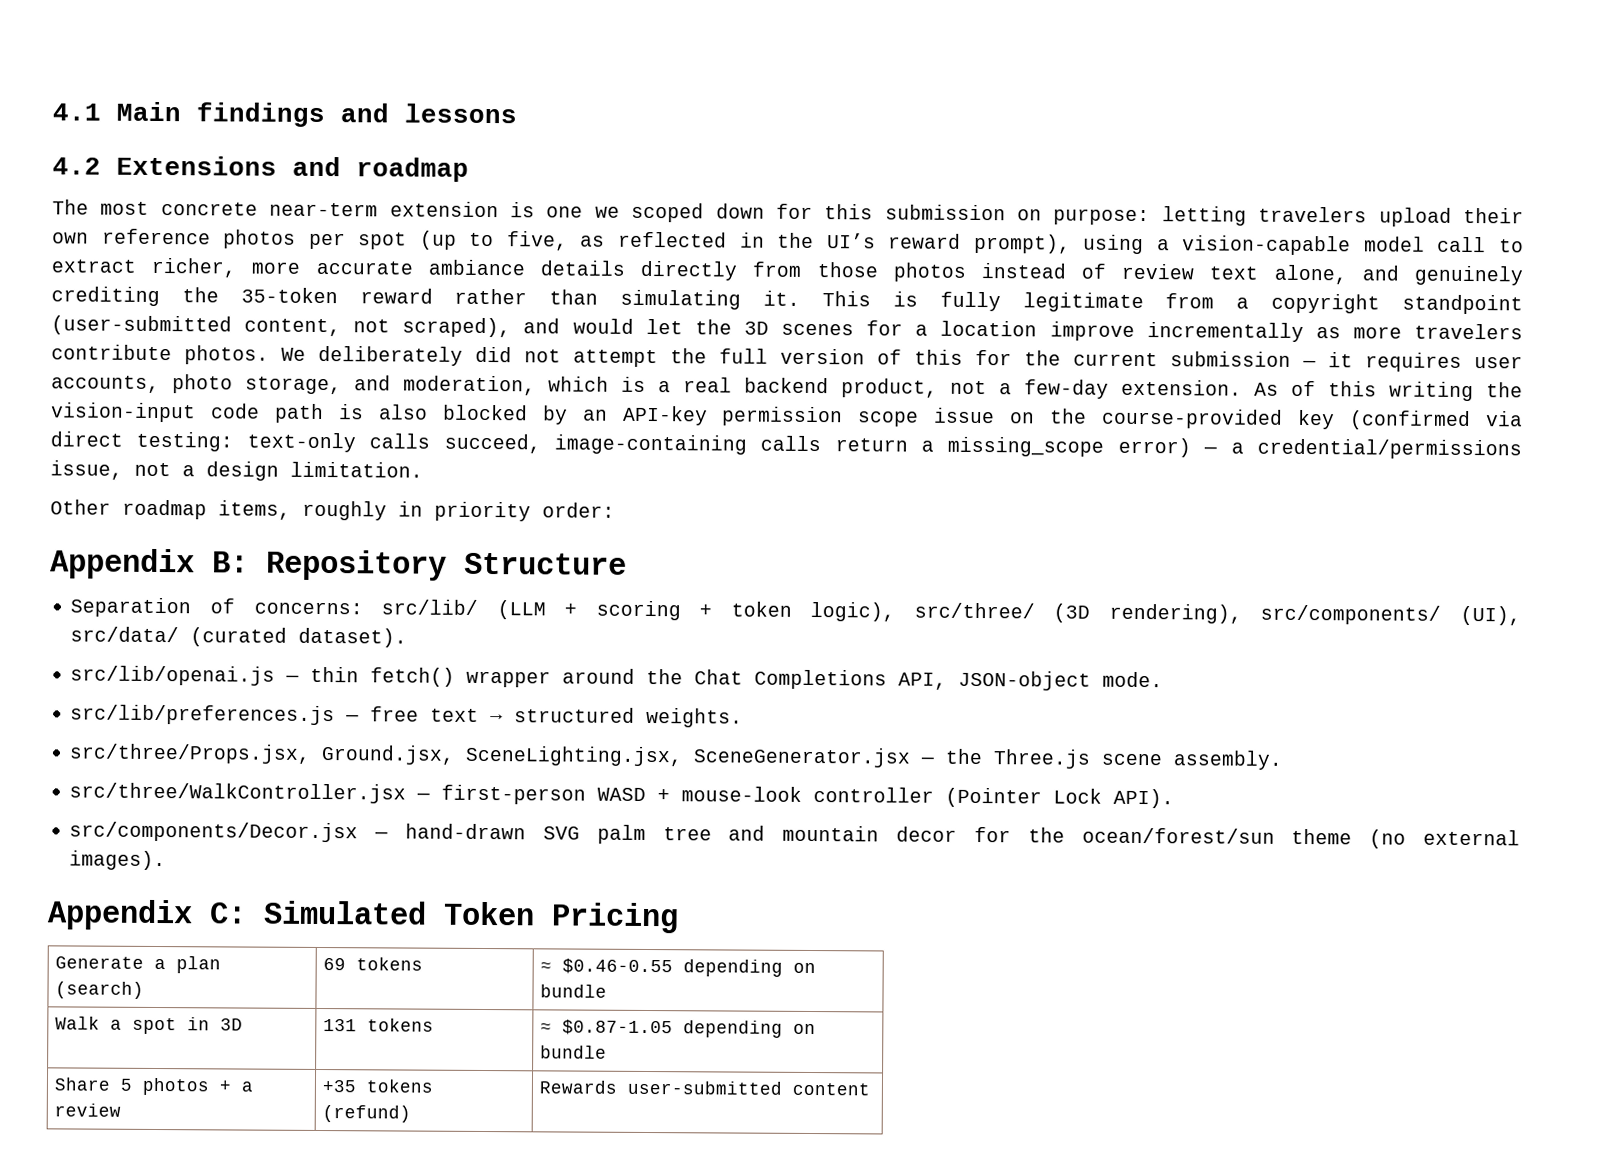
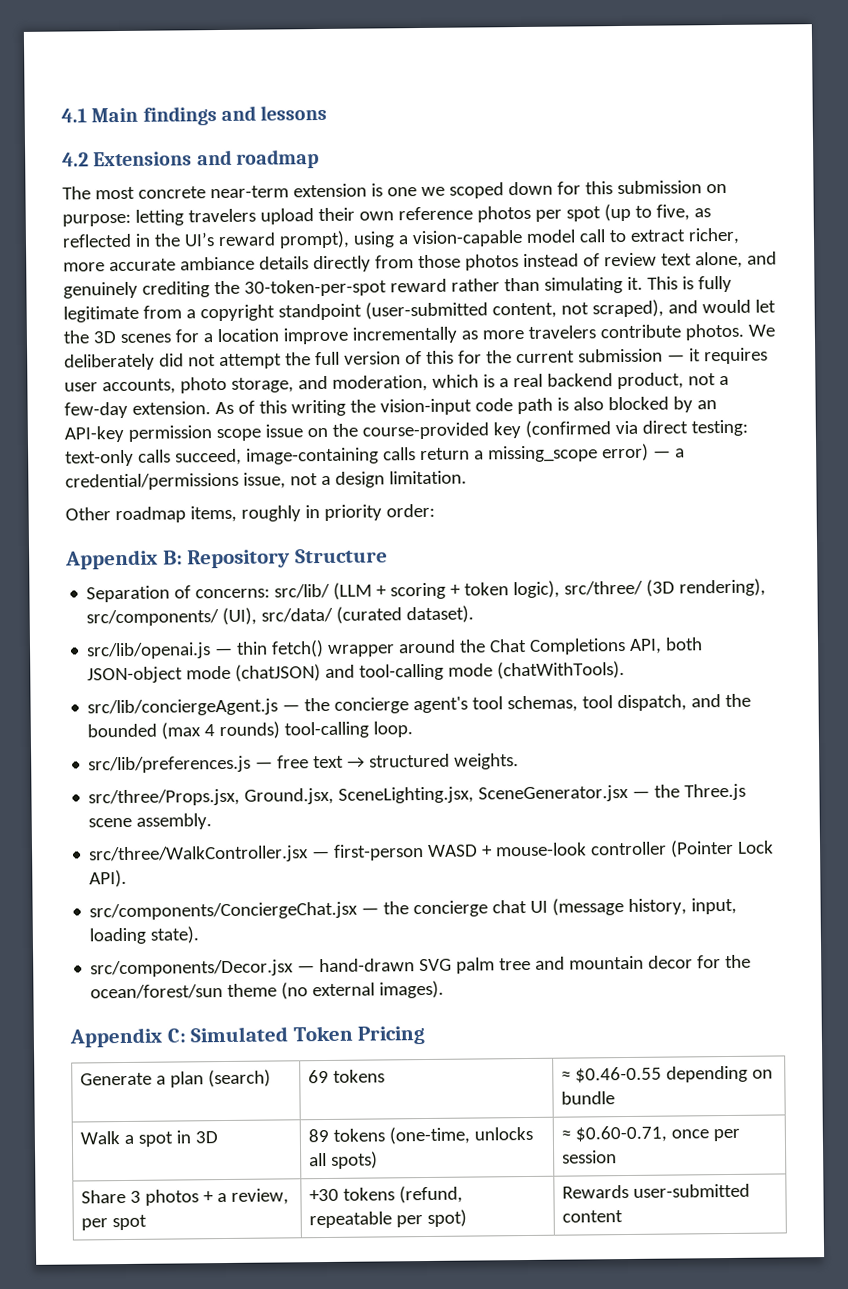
- letting travelers upload their own reference photos per spot (up to five, as reflected in the UI’s reward prompt), using a vision-capable model call to extract richer, more accurate ambiance details directly from those photos instead of review text alone, and genuinely crediting the 35-token reward rather than simulating it.
+ letting travelers upload their own reference photos per spot (up to five, as reflected in the UI’s reward prompt), using a vision-capable model call to extract richer, more accurate ambiance details directly from those photos instead of review text alone, and genuinely crediting the 30-token-per-spot reward rather than simulating it.
- src/lib/openai.js — thin fetch() wrapper around the Chat Completions API, JSON-object mode.
+ src/lib/openai.js — thin fetch() wrapper around the Chat Completions API, both JSON-object mode (chatJSON) and tool-calling mode (chatWithTools).
+ src/lib/conciergeAgent.js — the concierge agent's tool schemas, tool dispatch, and the bounded (max 4 rounds) tool-calling loop.
+ src/components/ConciergeChat.jsx — the concierge chat UI (message history, input, loading state).
- Walk a spot in 3D | 131 tokens | ≈ $0.87-1.05 depending on bundle
+ Walk a spot in 3D | 89 tokens (one-time, unlocks all spots) | ≈ $0.60-0.71, once per session
- Share 5 photos + a review | +35 tokens (refund) | Rewards user-submitted content
+ Share 3 photos + a review, per spot | +30 tokens (refund, repeatable per spot) | Rewards user-submitted content

